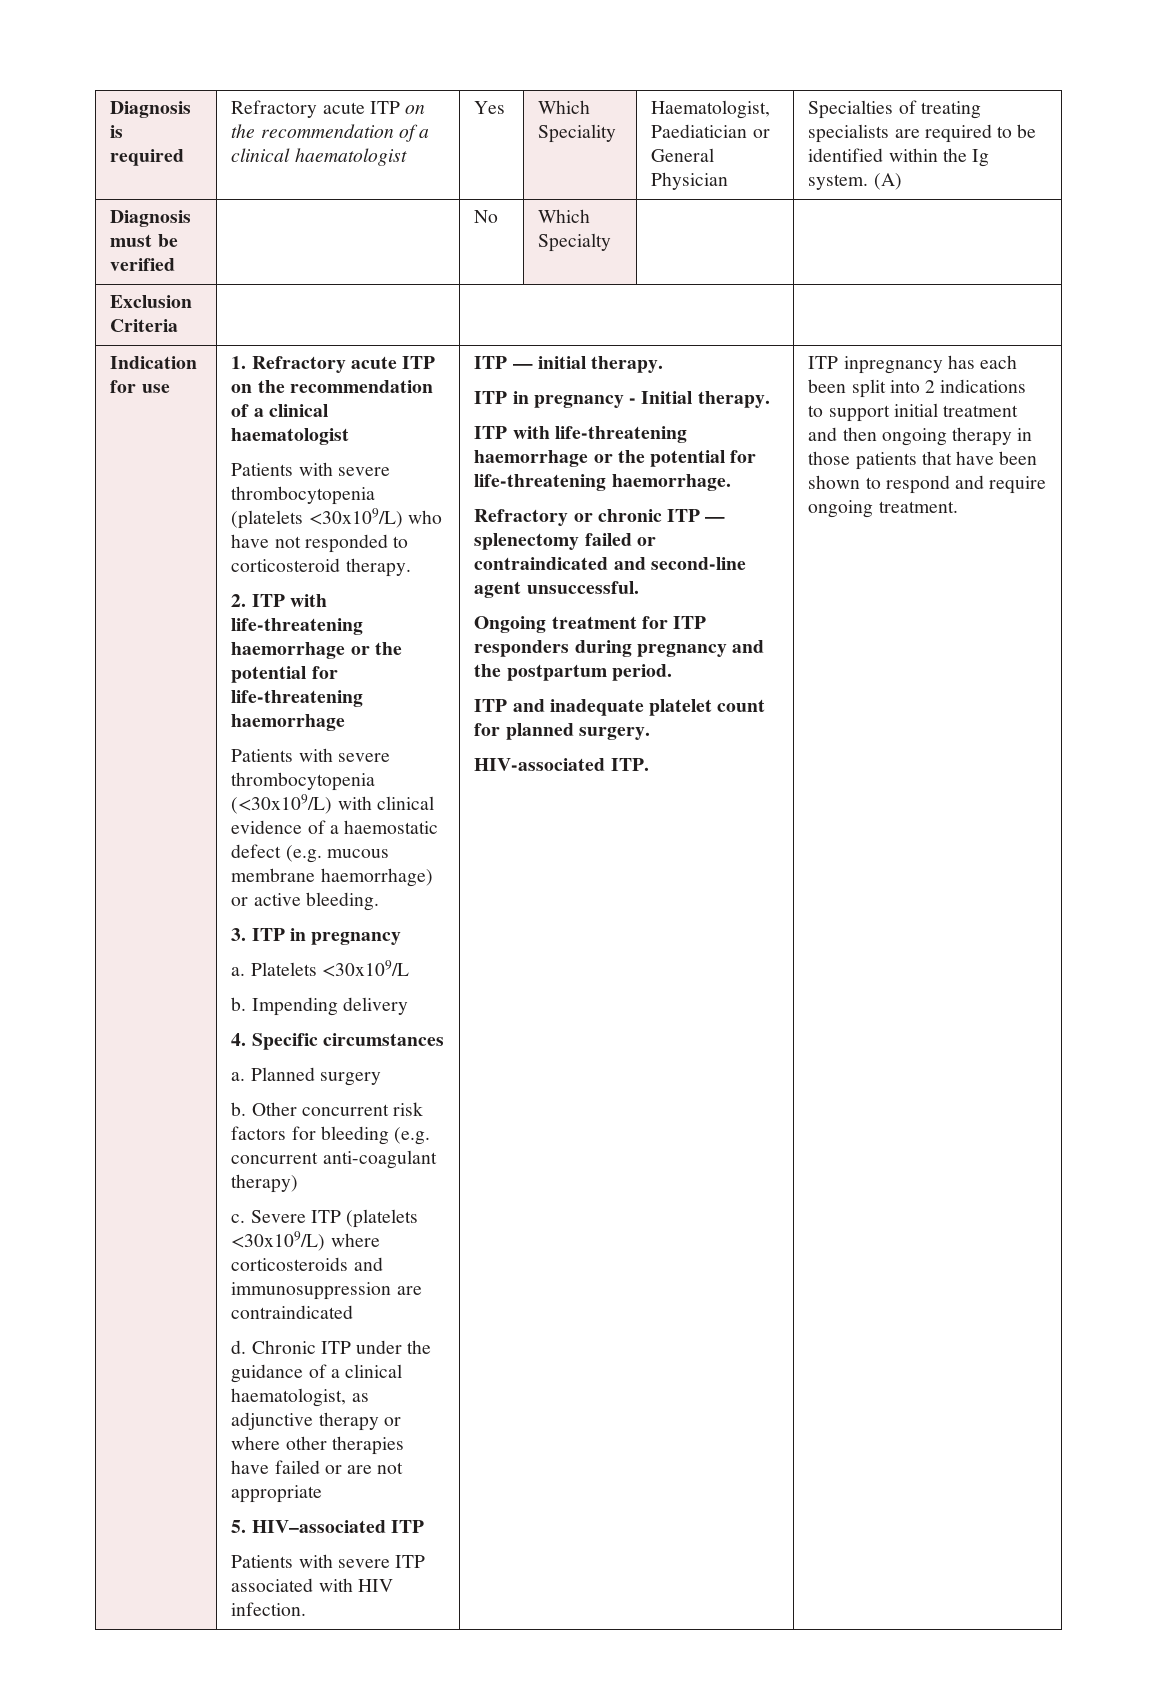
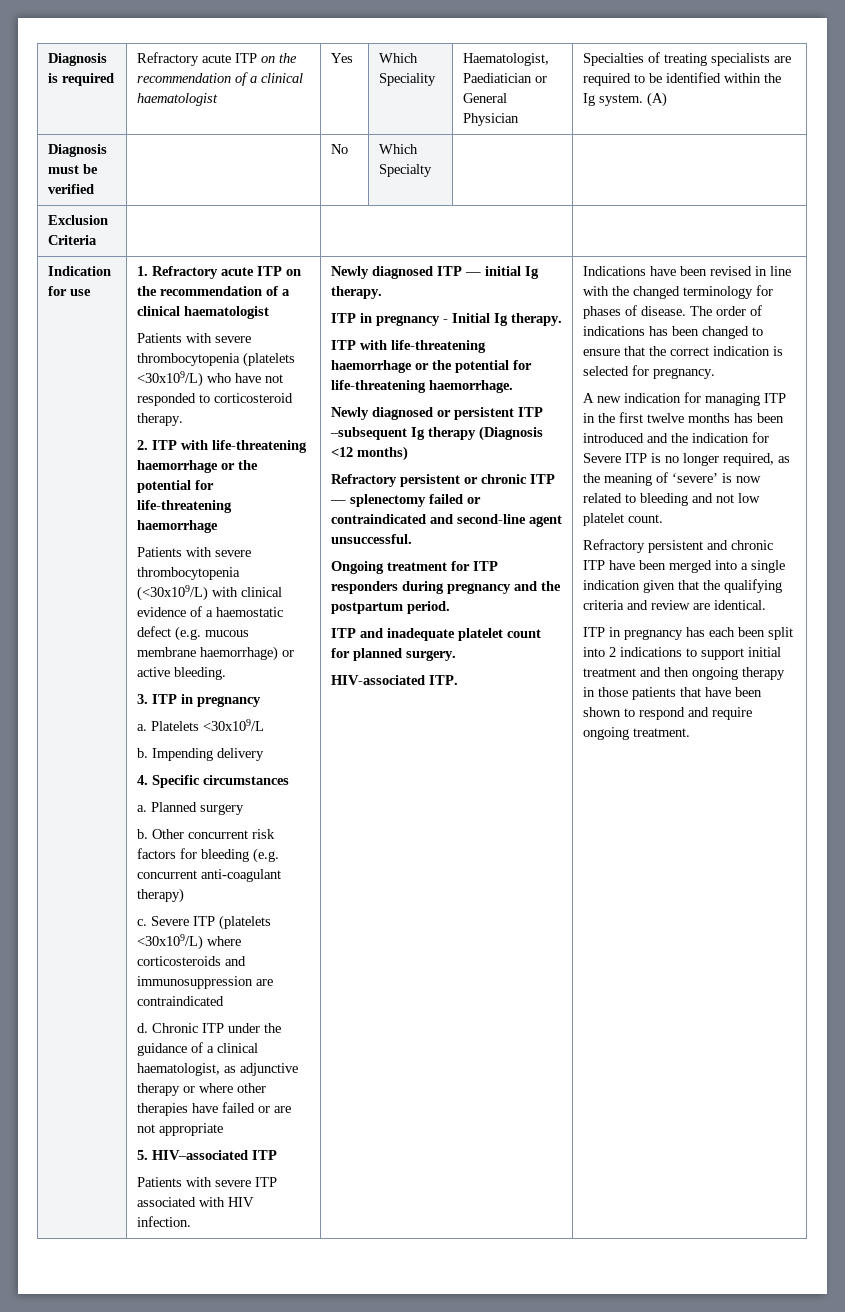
- ITP — initial therapy.
+ Newly diagnosed ITP — initial Ig therapy.
- ITP in pregnancy - Initial therapy.
+ ITP in pregnancy - Initial Ig therapy.
- Refractory or chronic ITP — splenectomy failed or contraindicated and second-line agent unsuccessful.
+ Newly diagnosed or persistent ITP –subsequent Ig therapy (Diagnosis <12 months)
+ Refractory persistent or chronic ITP — splenectomy failed or contraindicated and second-line agent unsuccessful.
- ITP inpregnancy has each been split into 2 indications to support initial treatment and then ongoing therapy in those patients that have been shown to respond and require ongoing treatment.
+ Indications have been revised in line with the changed terminology for phases of disease. The order of indications has been changed to ensure that the correct indication is selected for pregnancy.
+ A new indication for managing ITP in the first twelve months has been introduced and the indication for Severe ITP is no longer required, as the meaning of ‘severe’ is now related to bleeding and not low platelet count.
+ Refractory persistent and chronic ITP have been merged into a single indication given that the qualifying criteria and review are identical.
+ ITP in pregnancy has each been split into 2 indications to support initial treatment and then ongoing therapy in those patients that have been shown to respond and require ongoing treatment.

